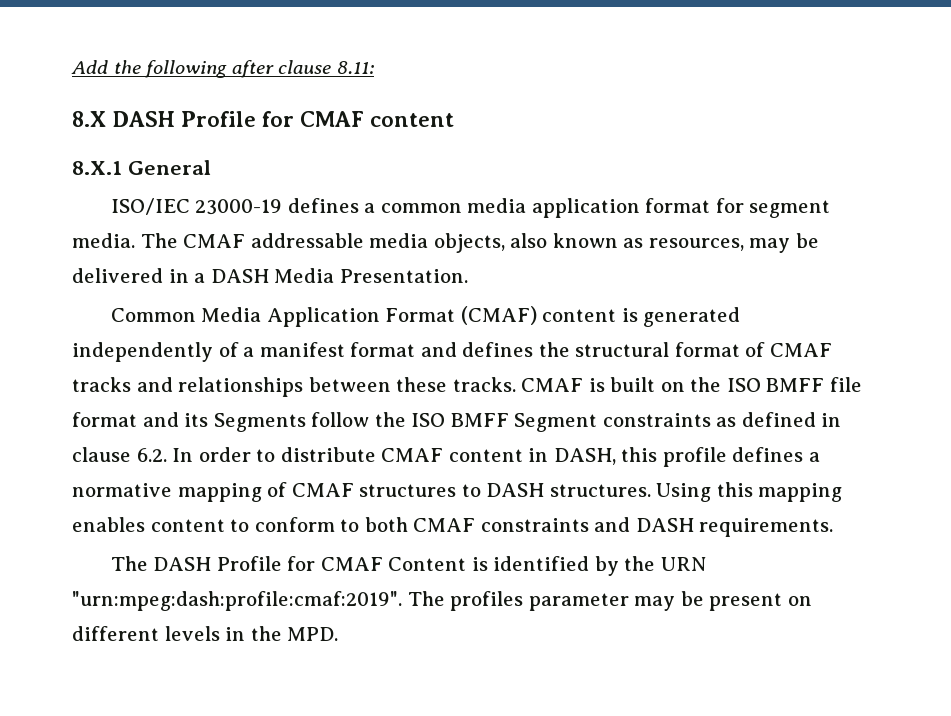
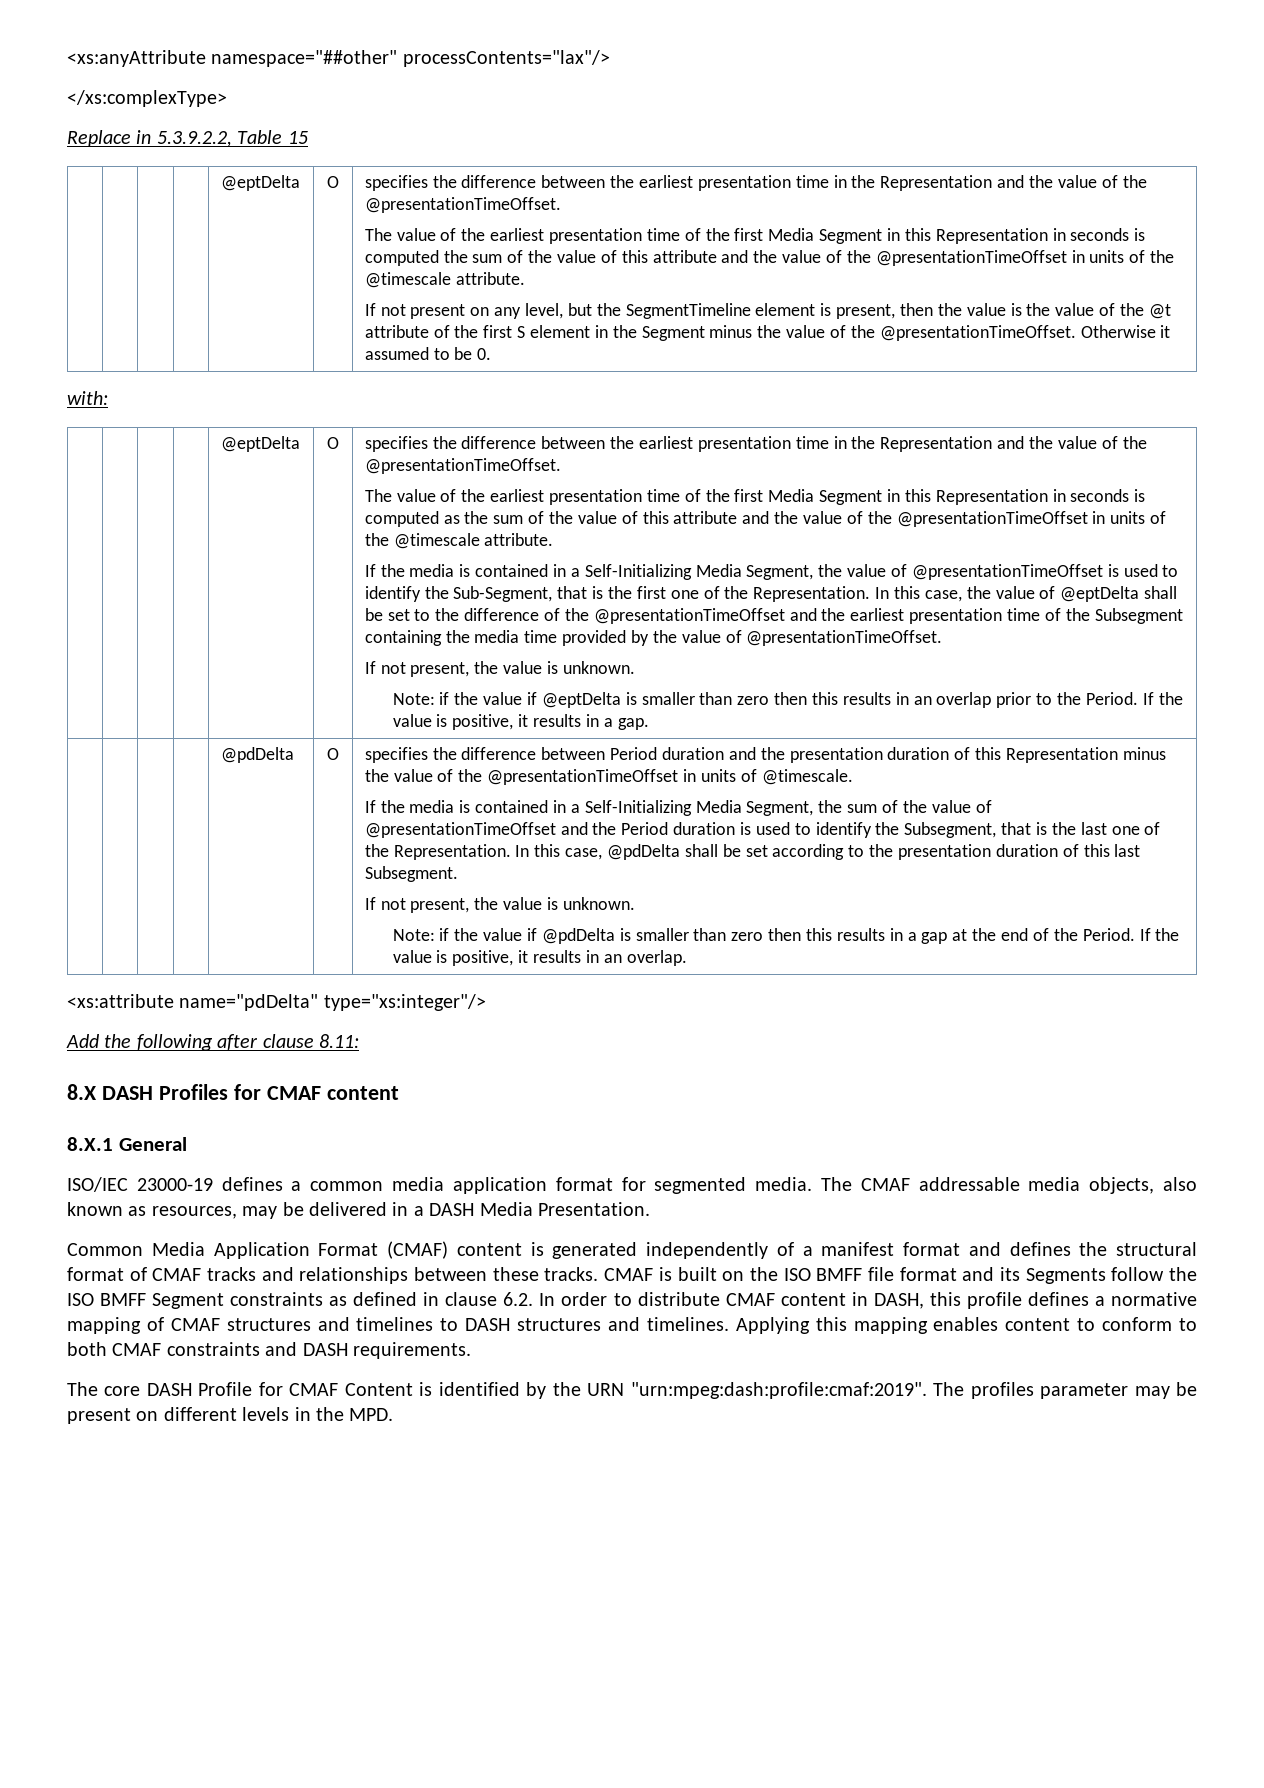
+ <xs:anyAttribute namespace="##other" processContents="lax"/>
+ </xs:complexType>
+ Replace in 5.3.9.2.2, Table 15
+ | | | | @eptDelta | O | specifies the difference between the earliest presentation time in the Representation and the value of the @presentationTimeOffset.
+ The value of the earliest presentation time of the first Media Segment in this Representation in seconds is computed the sum of the value of this attribute and the value of the @presentationTimeOffset in units of the @timescale attribute.
+ If not present on any level, but the SegmentTimeline element is present, then the value is the value of the @t attribute of the first S element in the Segment minus the value of the @presentationTimeOffset. Otherwise it assumed to be 0.
+ with:
+ | | | | @eptDelta | O | specifies the difference between the earliest presentation time in the Representation and the value of the @presentationTimeOffset.
+ The value of the earliest presentation time of the first Media Segment in this Representation in seconds is computed as the sum of the value of this attribute and the value of the @presentationTimeOffset in units of the @timescale attribute.
+ If the media is contained in a Self-Initializing Media Segment, the value of @presentationTimeOffset is used to identify the Sub-Segment, that is the first one of the Representation. In this case, the value of @eptDelta shall be set to the difference of the @presentationTimeOffset and the earliest presentation time of the Subsegment containing the media time provided by the value of @presentationTimeOffset.
+ If not present, the value is unknown.
+ Note: if the value if @eptDelta is smaller than zero then this results in an overlap prior to the Period. If the value is positive, it results in a gap.
+ | | | | @pdDelta | O | specifies the difference between Period duration and the presentation duration of this Representation minus the value of the @presentationTimeOffset in units of @timescale.
+ If the media is contained in a Self-Initializing Media Segment, the sum of the value of @presentationTimeOffset and the Period duration is used to identify the Subsegment, that is the last one of the Representation. In this case, @pdDelta shall be set according to the presentation duration of this last Subsegment.
+ If not present, the value is unknown.
+ Note: if the value if @pdDelta is smaller than zero then this results in a gap at the end of the Period. If the value is positive, it results in an overlap.
+ <xs:attribute name="pdDelta" type="xs:integer"/>
- 8.X DASH Profile for CMAF content
+ 8.X DASH Profiles for CMAF content
- ISO/IEC 23000-19 defines a common media application format for segment media.
+ ISO/IEC 23000-19 defines a common media application format for segmented media.
- CMAF is built on the ISO BMFF file format and its Segments follow the ISO BMFF Segment constraints as defined in clause 6.2. In order to distribute CMAF content in DASH, this profile defines a normative mapping of CMAF structures to DASH structures. Using this mapping enables content to conform to both CMAF constraints and DASH requirements.
+ CMAF is built on the ISO BMFF file format and its Segments follow the ISO BMFF Segment constraints as defined in clause 6.2. In order to distribute CMAF content in DASH, this profile defines a normative mapping of CMAF structures and timelines to DASH structures and timelines. Applying this mapping enables content to conform to both CMAF constraints and DASH requirements.
- The DASH Profile for CMAF Content is identified by the URN "urn:mpeg:dash:profile:cmaf:2019".
+ The core DASH Profile for CMAF Content is identified by the URN "urn:mpeg:dash:profile:cmaf:2019".

